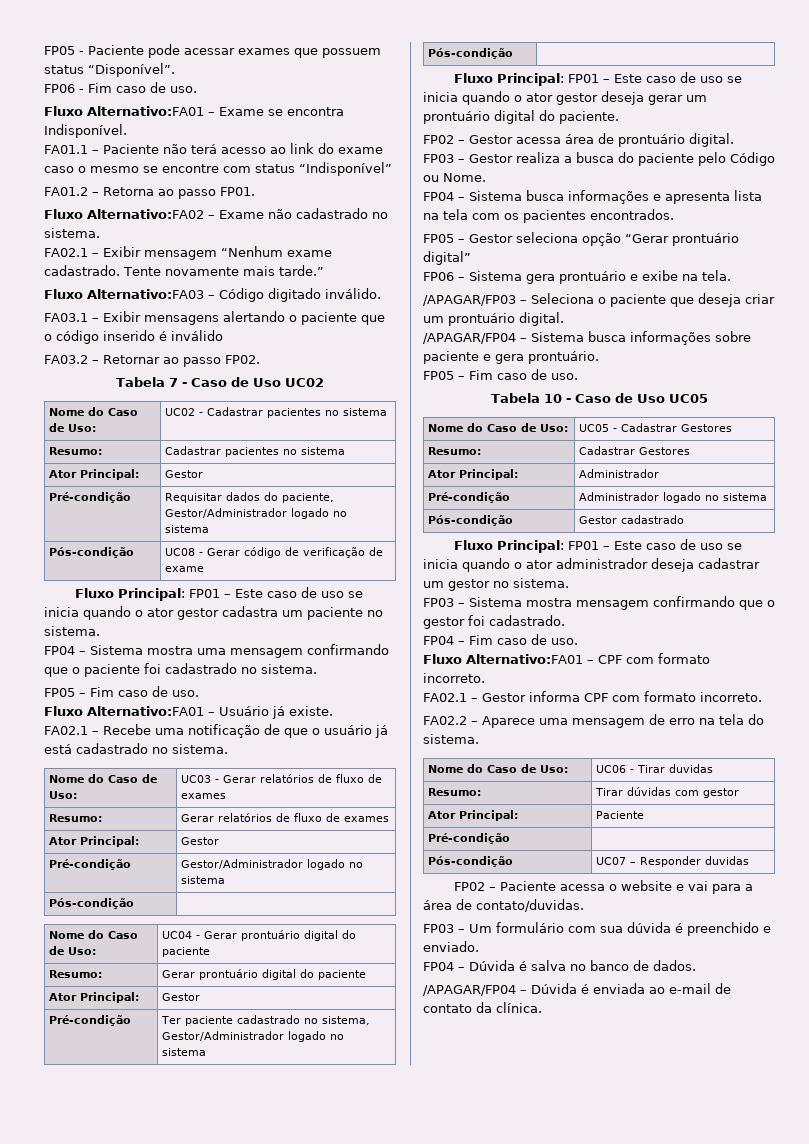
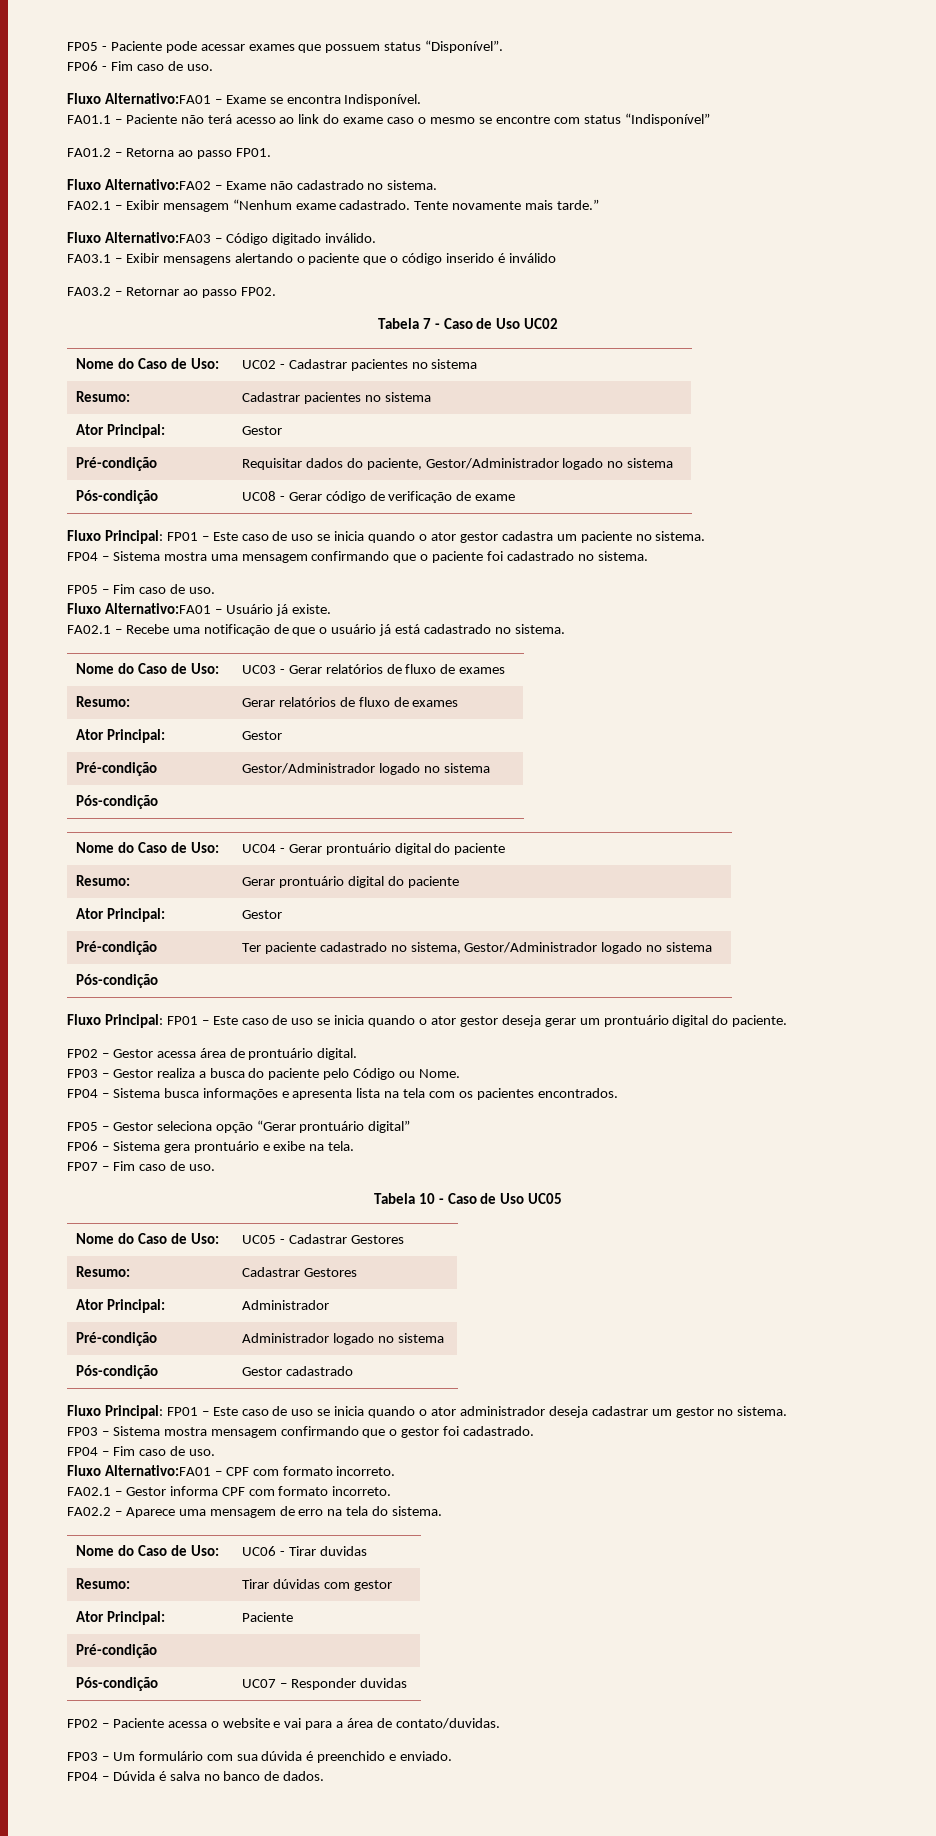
- /APAGAR/FP03 – Seleciona o paciente que deseja criar um prontuário digital.
- /APAGAR/FP04 – Sistema busca informações sobre paciente e gera prontuário.
- FP05 – Fim caso de uso.
+ FP07 – Fim caso de uso.
- /APAGAR/FP04 – Dúvida é enviada ao e-mail de contato da clínica.

